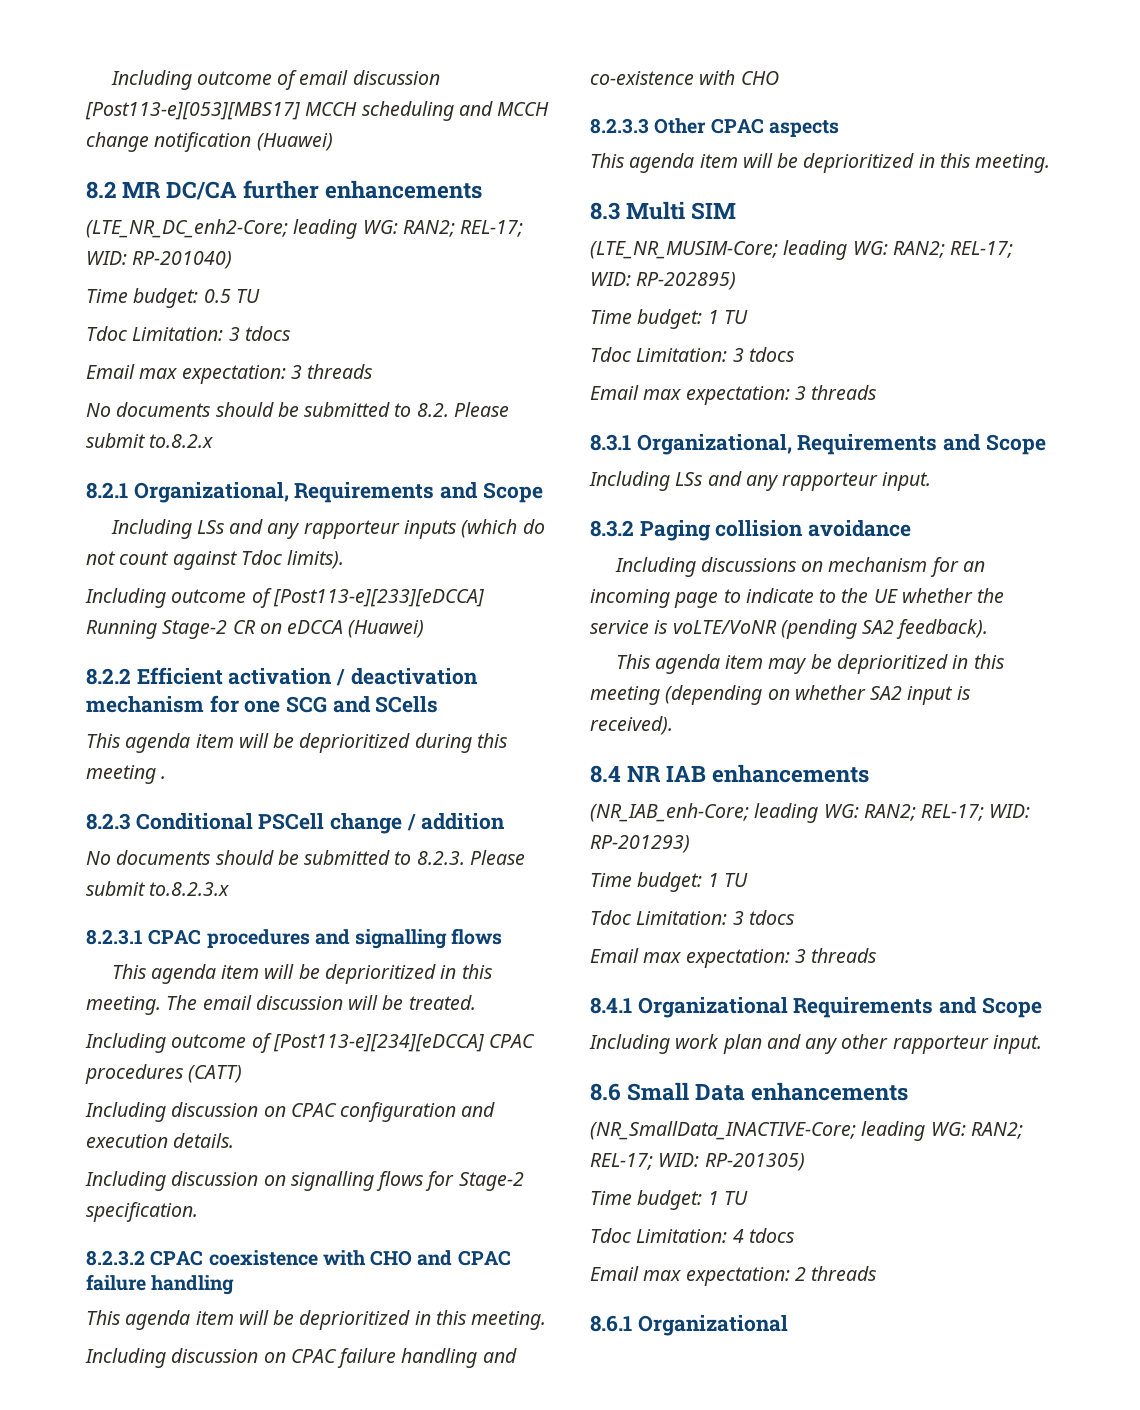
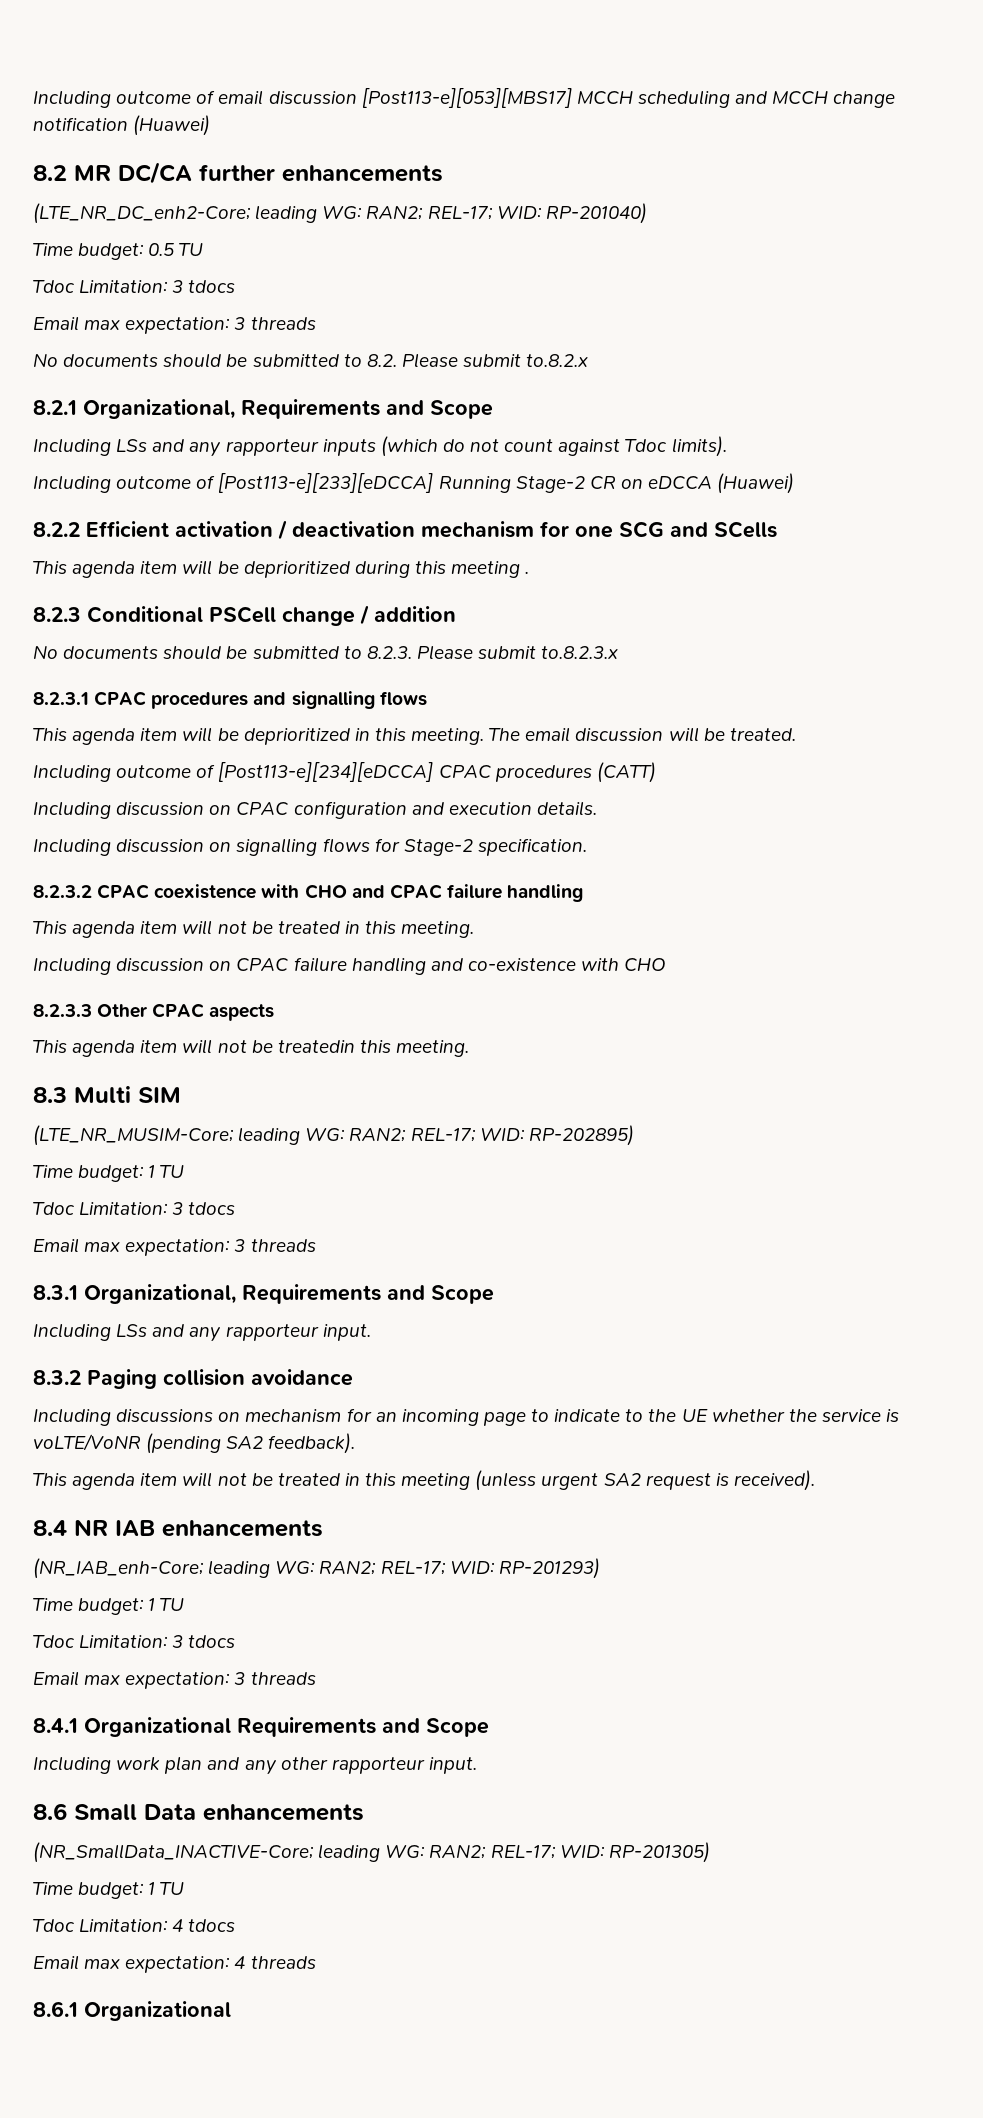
  8.2.3.2 CPAC coexistence with CHO and CPAC failure handling
- This agenda item will be deprioritized in this meeting.
+ This agenda item will not be treated in this meeting.
  8.2.3.3 Other CPAC aspects
- This agenda item will be deprioritized in this meeting.
+ This agenda item will not be treatedin this meeting.
- This agenda item may be deprioritized in this meeting (depending on whether SA2 input is received).
+ This agenda item will not be treated in this meeting (unless urgent SA2 request is received).
- Email max expectation: 2 threads
+ Email max expectation: 4 threads

